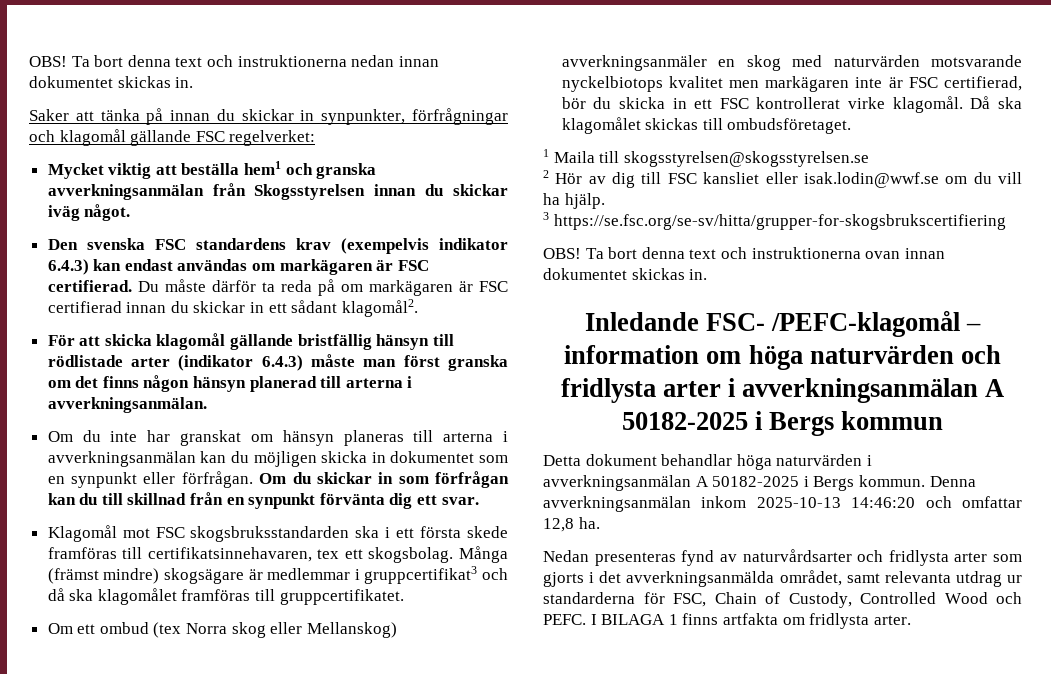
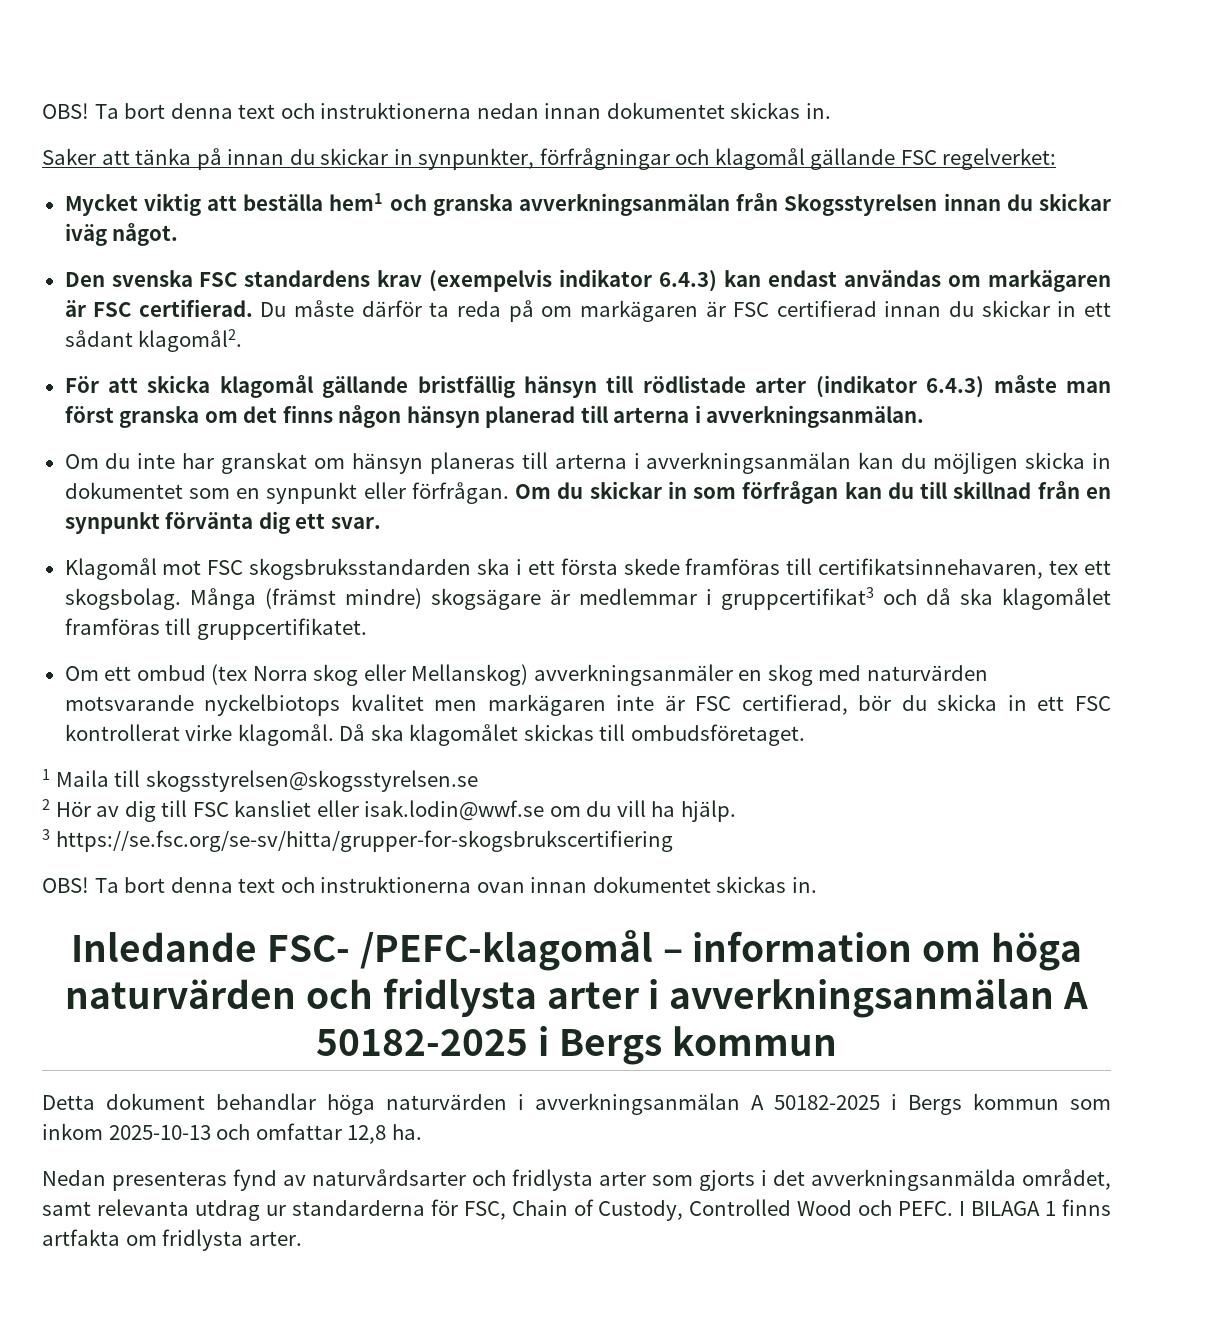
- Detta dokument behandlar höga naturvärden i avverkningsanmälan A 50182-2025 i Bergs kommun. Denna avverkningsanmälan inkom 2025-10-13 14:46:20 och omfattar 12,8 ha.
+ Detta dokument behandlar höga naturvärden i avverkningsanmälan A 50182-2025 i Bergs kommun som inkom 2025-10-13 och omfattar 12,8 ha.

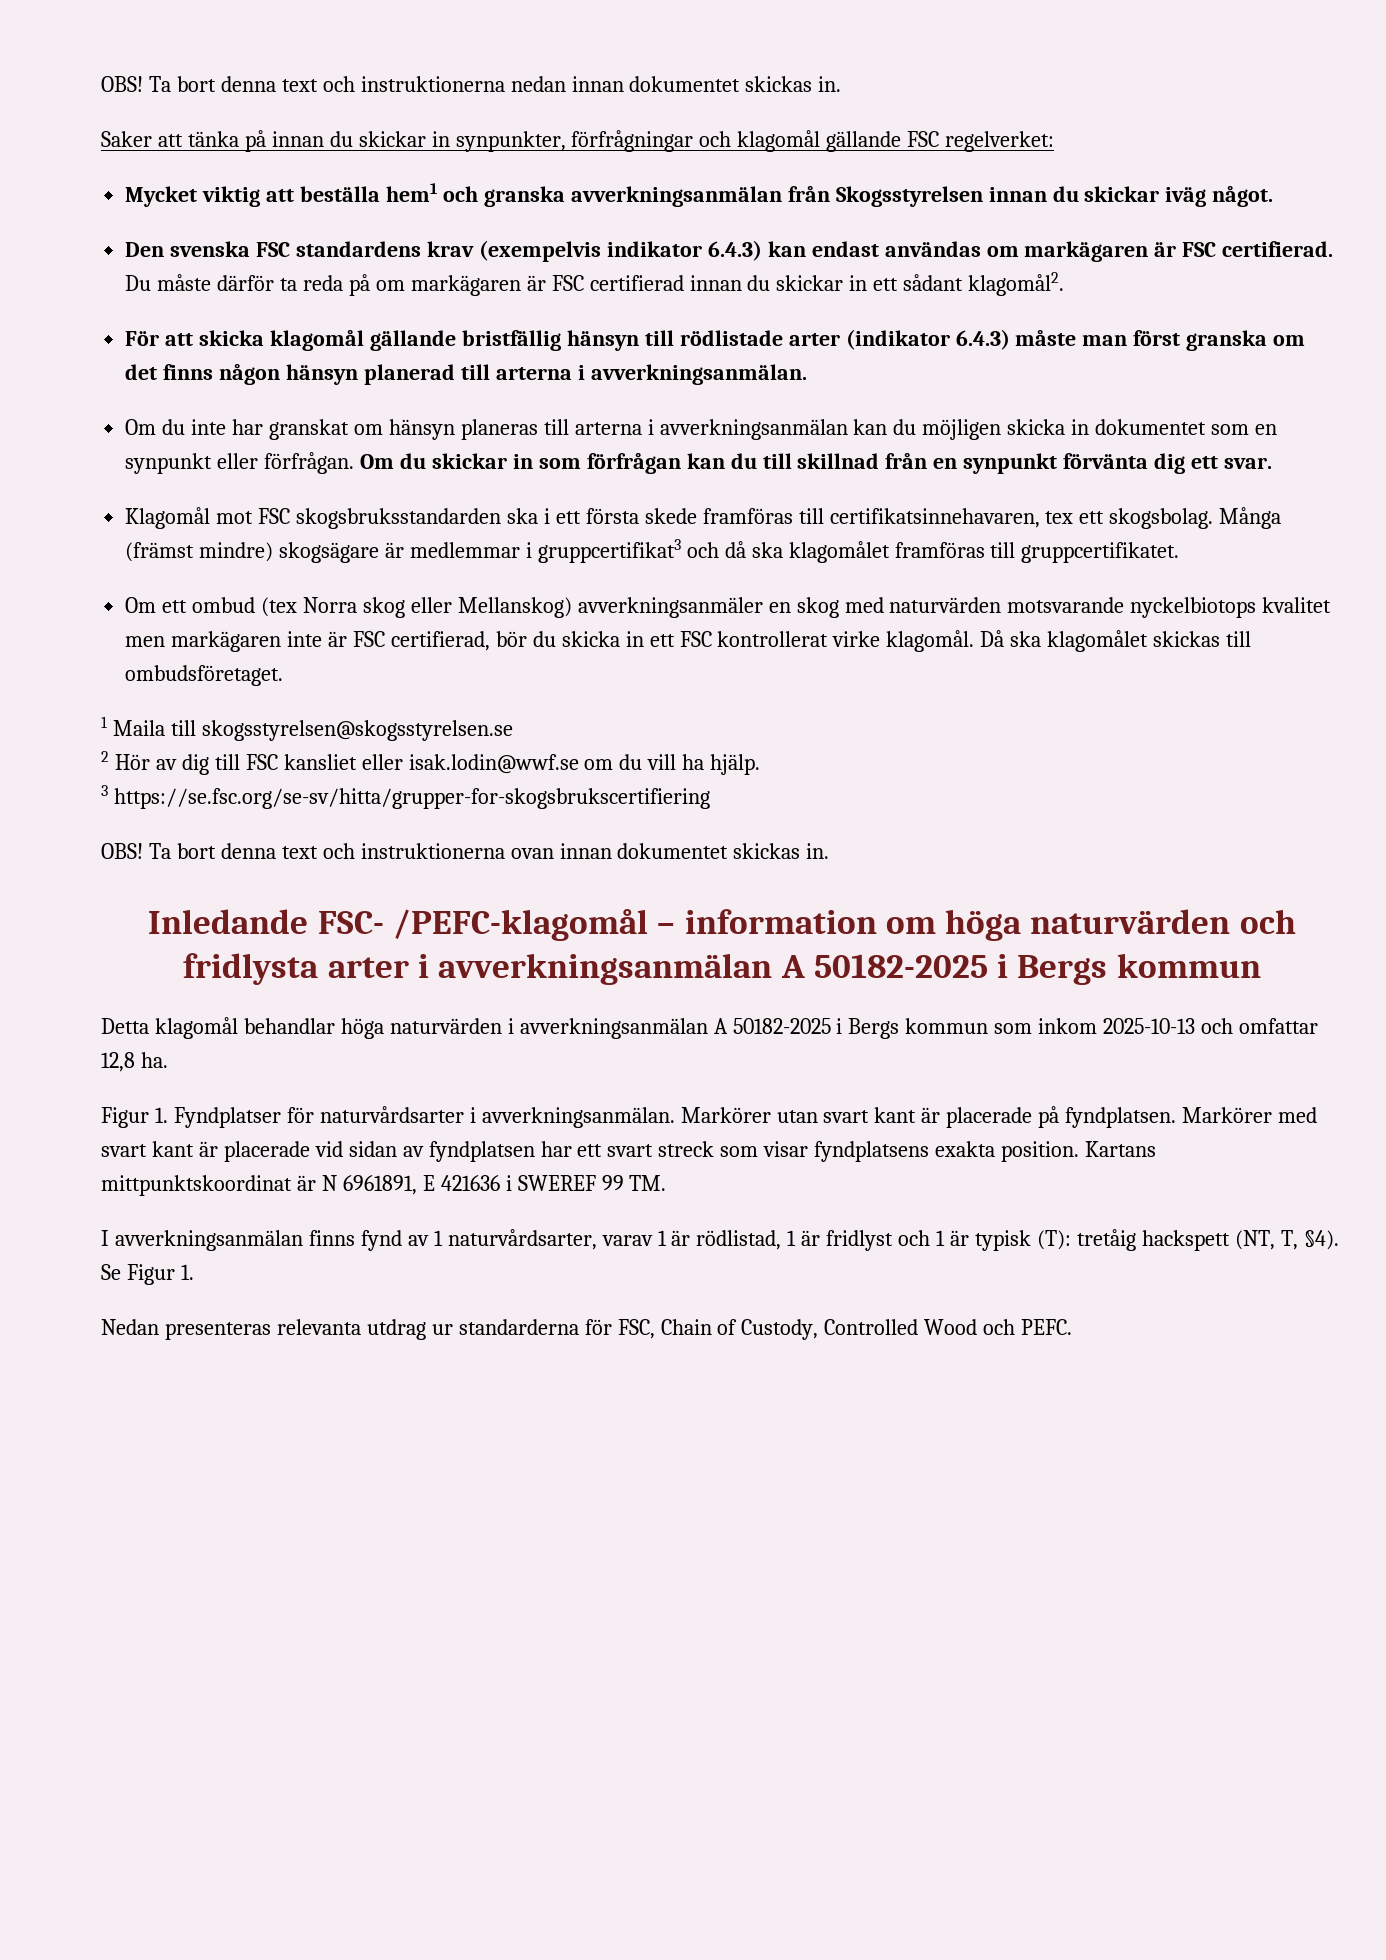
- Detta dokument behandlar höga naturvärden i avverkningsanmälan A 50182-2025 i Bergs kommun som inkom 2025-10-13 och omfattar 12,8 ha.
+ Detta klagomål behandlar höga naturvärden i avverkningsanmälan A 50182-2025 i Bergs kommun som inkom 2025-10-13 och omfattar 12,8 ha.
- Nedan presenteras fynd av naturvårdsarter och fridlysta arter som gjorts i det avverkningsanmälda området, samt relevanta utdrag ur standarderna för FSC, Chain of Custody, Controlled Wood och PEFC. I BILAGA 1 finns artfakta om fridlysta arter.
+ Figur 1. Fyndplatser för naturvårdsarter i avverkningsanmälan. Markörer utan svart kant är placerade på fyndplatsen. Markörer med svart kant är placerade vid sidan av fyndplatsen har ett svart streck som visar fyndplatsens exakta position. Kartans mittpunktskoordinat är N 6961891, E 421636 i SWEREF 99 TM.
+ I avverkningsanmälan finns fynd av 1 naturvårdsarter, varav 1 är rödlistad, 1 är fridlyst och 1 är typisk (T): tretåig hackspett (NT, T, §4). Se Figur 1.
+ Nedan presenteras relevanta utdrag ur standarderna för FSC, Chain of Custody, Controlled Wood och PEFC.

